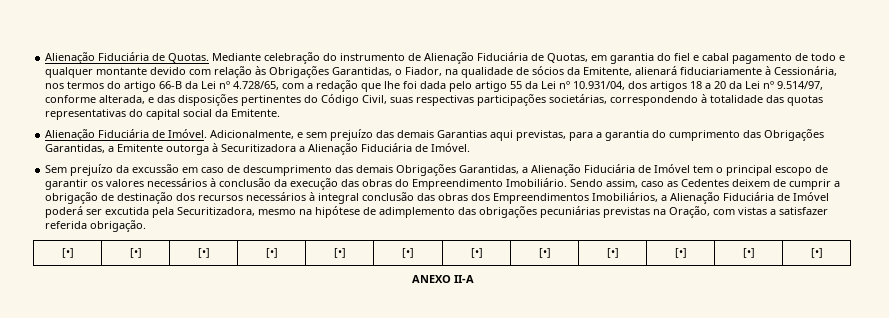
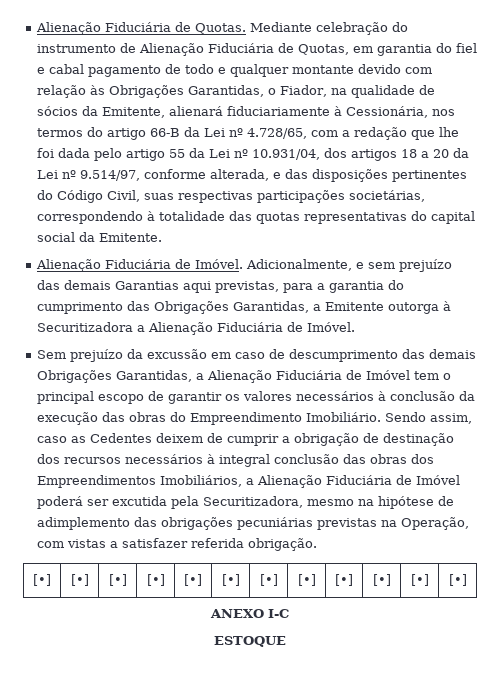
- Sendo assim, caso as Cedentes deixem de cumprir a obrigação de destinação dos recursos necessários à integral conclusão das obras dos Empreendimentos Imobiliários, a Alienação Fiduciária de Imóvel poderá ser excutida pela Securitizadora, mesmo na hipótese de adimplemento das obrigações pecuniárias previstas na Oração, com vistas a satisfazer referida obrigação.
+ Sendo assim, caso as Cedentes deixem de cumprir a obrigação de destinação dos recursos necessários à integral conclusão das obras dos Empreendimentos Imobiliários, a Alienação Fiduciária de Imóvel poderá ser excutida pela Securitizadora, mesmo na hipótese de adimplemento das obrigações pecuniárias previstas na Operação, com vistas a satisfazer referida obrigação.
- ANEXO II-A
+ ANEXO I-C
+ ESTOQUE

